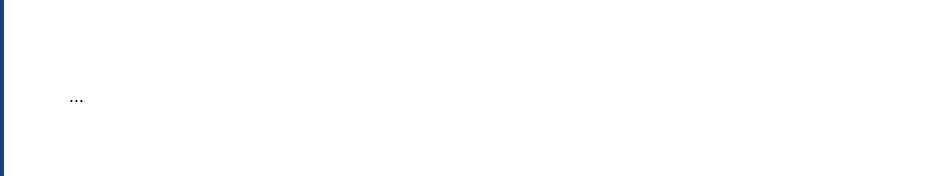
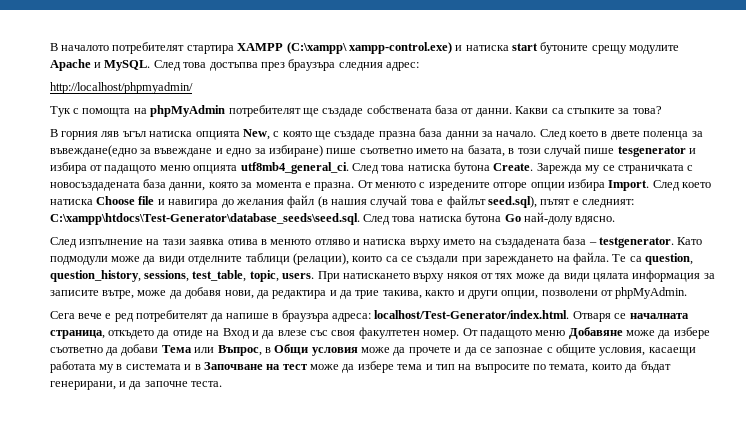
- ...
+ В началото потребителят стартира XAMPP (C:\xampp\ xampp-control.exe) и натиска start бутоните срещу модулите Apache и MySQL. След това достъпва през браузъра следния адрес:
+ http://localhost/phpmyadmin/
+ Тук с помощта на phpMyAdmin потребителят ще създаде собствената база от данни. Какви са стъпките за това?
+ В горния ляв ъгъл натиска опцията New, с която ще създаде празна база данни за начало. След което в двете поленца за въвеждане(едно за въвеждане и едно за избиране) пише съответно името на базата, в този случай пише tesgenerator и избира от падащото меню опцията utf8mb4_general_ci. След това натиска бутона Create. Зарежда му се страничката с новосъздадената база данни, която за момента е празна. От менюто с изредените отгоре опции избира Import. След което натиска Choose file и навигира до желания файл (в нашия случай това е файлът seed.sql), пътят е следният: C:\xampp\htdocs\Test-Generator\database_seeds\seed.sql. След това натиска бутона Go най-долу вдясно.
+ След изпълнение на тази заявка отива в менюто отляво и натиска върху името на създадената база – testgenerator. Като подмодули може да види отделните таблици (релации), които са се създали при зареждането на файла. Те са question, question_history, sessions, test_table, topic, users. При натискането върху някоя от тях може да види цялата информация за записите вътре, може да добавя нови, да редактира и да трие такива, както и други опции, позволени от phpMyAdmin.
+ Сега вече е ред потребителят да напише в браузъра адреса: localhost/Test-Generator/index.html. Отваря се началната страница, откъдето да отиде на Вход и да влезе със своя факултетен номер. От падащото меню Добавяне може да избере съответно да добави Тема или Въпрос, в Общи условия може да прочете и да се запознае с общите условия, касаещи работата му в системата и в Започване на тест може да избере тема и тип на въпросите по темата, които да бъдат генерирани, и да започне теста.

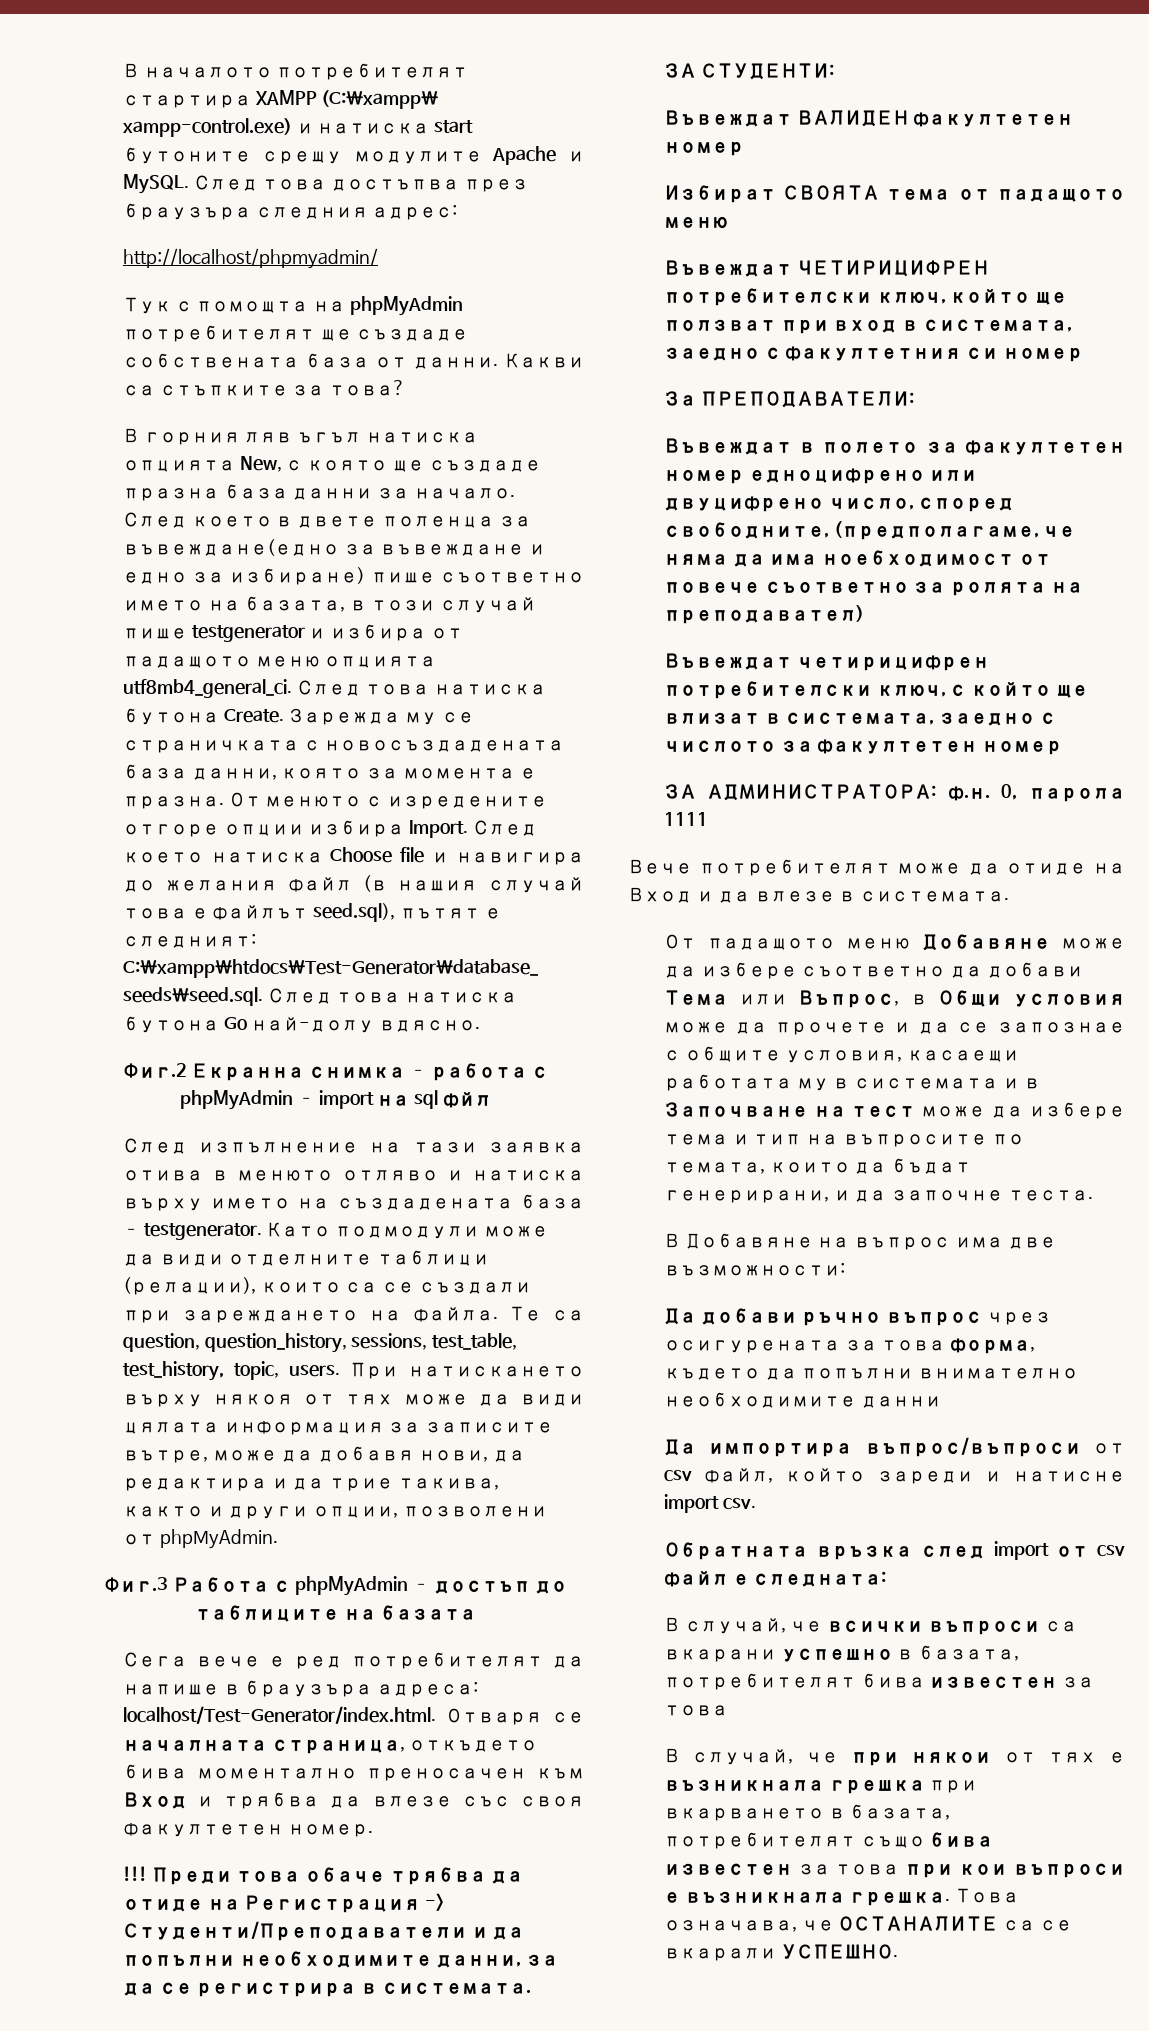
- След което в двете поленца за въвеждане(едно за въвеждане и едно за избиране) пише съответно името на базата, в този случай пише tesgenerator и избира от падащото меню опцията utf8mb4_general_ci.
+ След което в двете поленца за въвеждане(едно за въвеждане и едно за избиране) пише съответно името на базата, в този случай пише testgenerator и избира от падащото меню опцията utf8mb4_general_ci.
+ Фиг.2 Екранна снимка – работа с phpMyAdmin – import на sql фйл
- Те са question, question_history, sessions, test_table, topic, users.
+ Те са question, question_history, sessions, test_table, test_history, topic, users.
+ Фиг.3 Работа с phpMyAdmin – достъп до таблиците на базата
- localhost/Test-Generator/index.html. Отваря се началната страница, откъдето да отиде на Вход и да влезе със своя факултетен номер. От падащото меню Добавяне може да избере съответно да добави Тема или Въпрос, в Общи условия може да прочете и да се запознае с общите условия, касаещи работата му в системата и в Започване на тест може да избере тема и тип на въпросите по темата, които да бъдат генерирани, и да започне теста.
+ localhost/Test-Generator/index.html. Отваря се началната страница, откъдето бива моментално преносачен към Вход и трябва да влезе със своя факултетен номер.
+ !!! Преди това обаче трябва да отиде на Регистрация -> Студенти/Преподаватели и да попълни необходимите данни, за да се регистрира в системата.
+ ЗА СТУДЕНТИ:
+ Въвеждат ВАЛИДЕН факултетен номер
+ Избират СВОЯТА тема от падащото меню
+ Въвеждат ЧЕТИРИЦИФРЕН потребителски ключ, който ще ползват при вход в системата, заедно с факултетния си номер
+ За ПРЕПОДАВАТЕЛИ:
+ Въвеждат в полето за факултетен номер едноцифрено или двуцифрено число, според свободните, (предполагаме, че няма да има ноебходимост от повече съответно за ролята на преподавател)
+ Въвеждат четирицифрен потребителски ключ, с който ще влизат в системата, заедно с числото за факултетен номер
+ ЗА АДМИНИСТРАТОРА: ф.н. 0, парола 1111
+ Вече потребителят може да отиде на Вход и да влезе в системата.
+ От падащото меню Добавяне може да избере съответно да добави Тема или Въпрос, в Общи условия може да прочете и да се запознае с общите условия, касаещи работата му в системата и в Започване на тест може да избере тема и тип на въпросите по темата, които да бъдат генерирани, и да започне теста.
+ В Добавяне на въпрос има две възможности:
+ Да добави ръчно въпрос чрез осигурената за това форма, където да попълни внимателно необходимите данни
+ Да импортира въпрос/въпроси от csv файл, който зареди и натисне import csv.
+ Обратната връзка след import от csv файл е следната:
+ В случай, че всички въпроси са вкарани успешно в базата, потребителят бива известен за това
+ В случай, че при някои от тях е възникнала грешка при вкарването в базата, потребителят също бива известен за това при кои въпроси е възникнала грешка. Това означава, че ОСТАНАЛИТЕ са се вкарали УСПЕШНО.

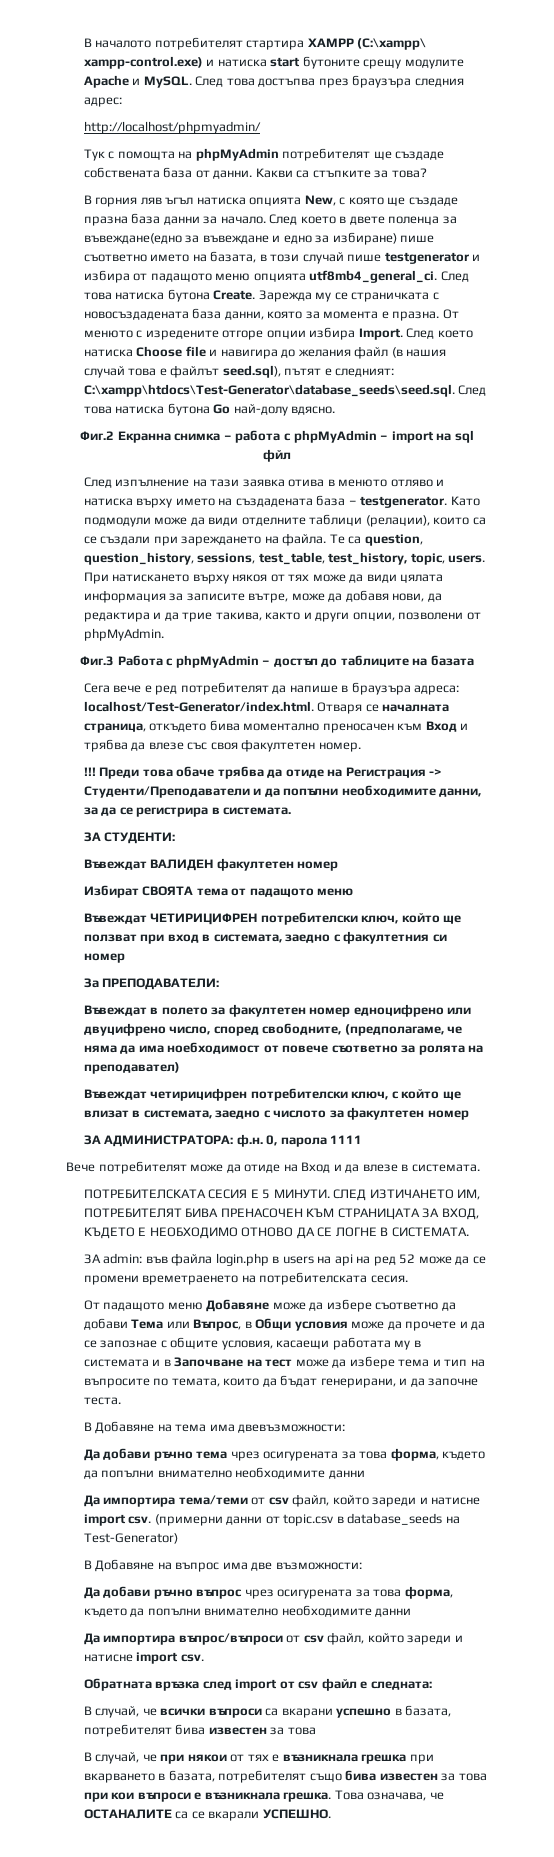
+ ПОТРЕБИТЕЛСКАТА СЕСИЯ Е 5 МИНУТИ. СЛЕД ИЗТИЧАНЕТО ИМ, ПОТРЕБИТЕЛЯТ БИВА ПРЕНАСОЧЕН КЪМ СТРАНИЦАТА ЗА ВХОД, КЪДЕТО Е НЕОБХОДИМО ОТНОВО ДА СЕ ЛОГНЕ В СИСТЕМАТА.
+ ЗА admin: във файла login.php в users на api на ред 52 може да се промени времетраенето на потребителската сесия.
+ В Добавяне на тема има двевъзможности:
+ Да добави ръчно тема чрез осигурената за това форма, където да попълни внимателно необходимите данни
+ Да импортира тема/теми от csv файл, който зареди и натисне import csv. (примерни данни от topic.csv в database_seeds на Test-Generator)

